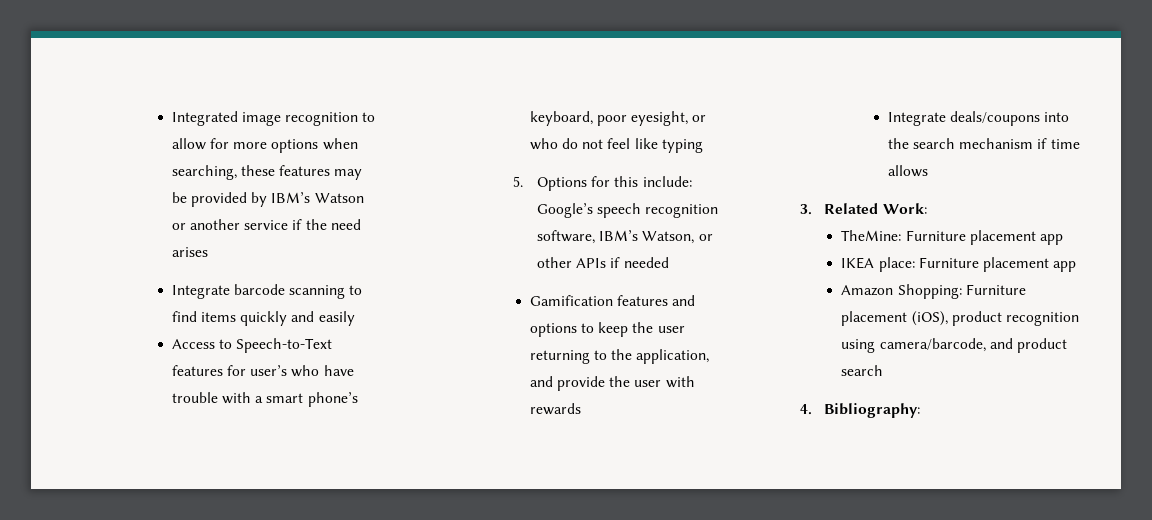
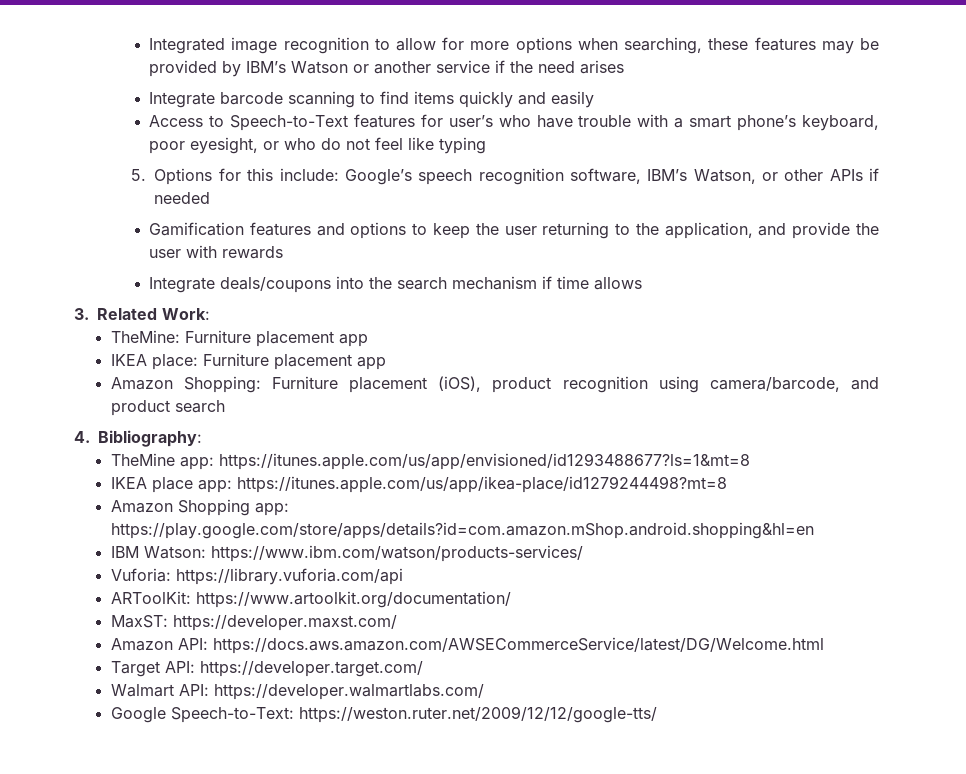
+ TheMine app: https://itunes.apple.com/us/app/envisioned/id1293488677?ls=1&mt=8
+ IKEA place app: https://itunes.apple.com/us/app/ikea-place/id1279244498?mt=8
+ Amazon Shopping app: https://play.google.com/store/apps/details?id=com.amazon.mShop.android.shopping&hl=en
+ IBM Watson: https://www.ibm.com/watson/products-services/
+ Vuforia: https://library.vuforia.com/api
+ ARToolKit: https://www.artoolkit.org/documentation/
+ MaxST: https://developer.maxst.com/
+ Amazon API: https://docs.aws.amazon.com/AWSECommerceService/latest/DG/Welcome.html
+ Target API: https://developer.target.com/
+ Walmart API: https://developer.walmartlabs.com/
+ Google Speech-to-Text: https://weston.ruter.net/2009/12/12/google-tts/

